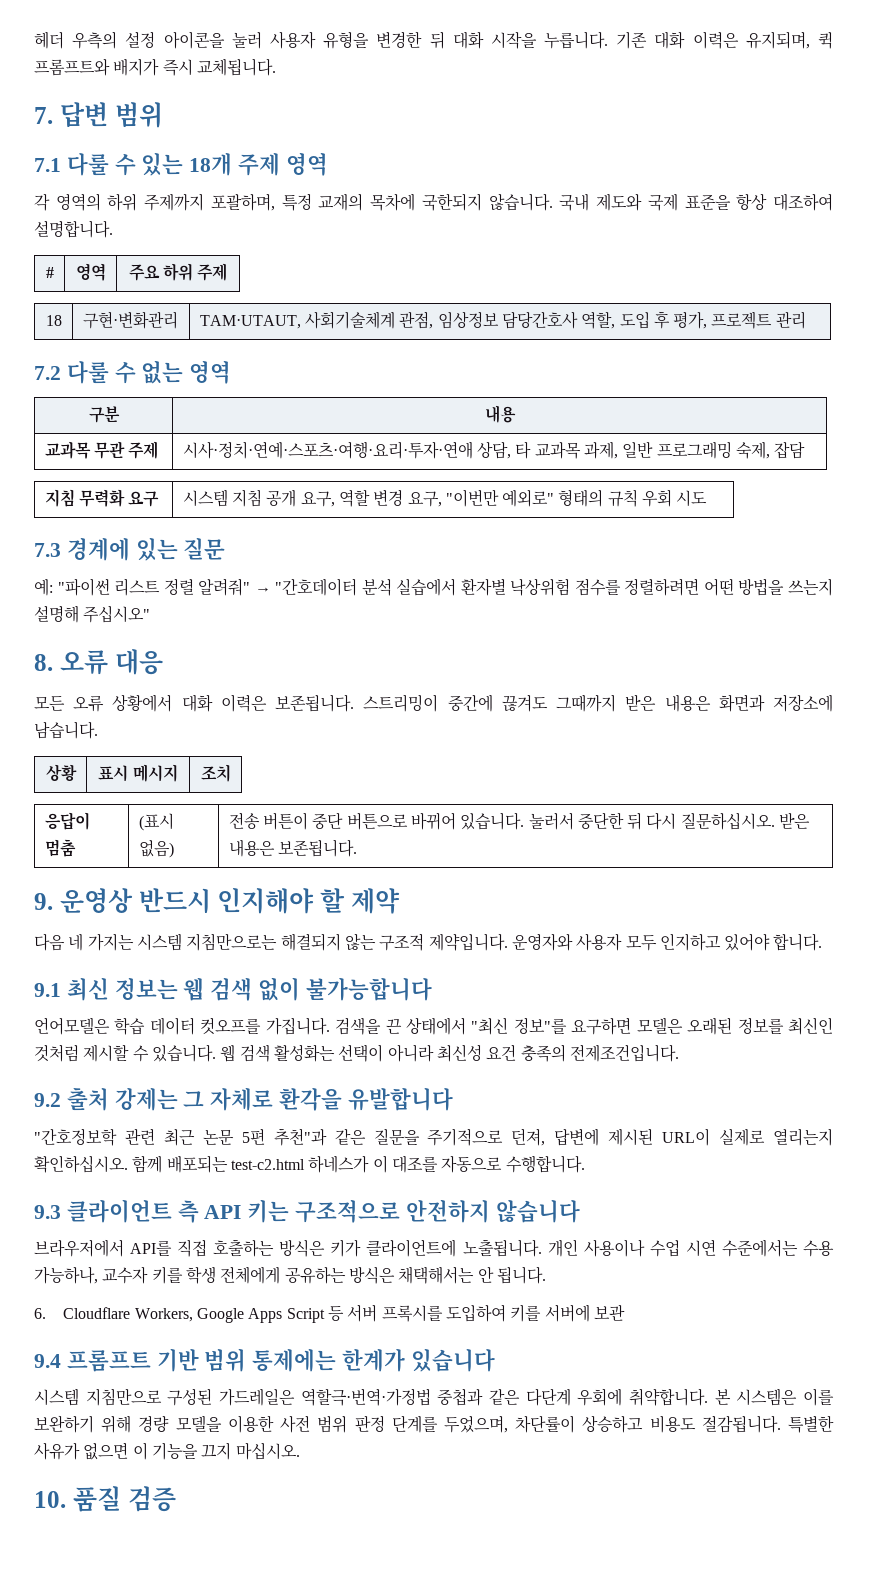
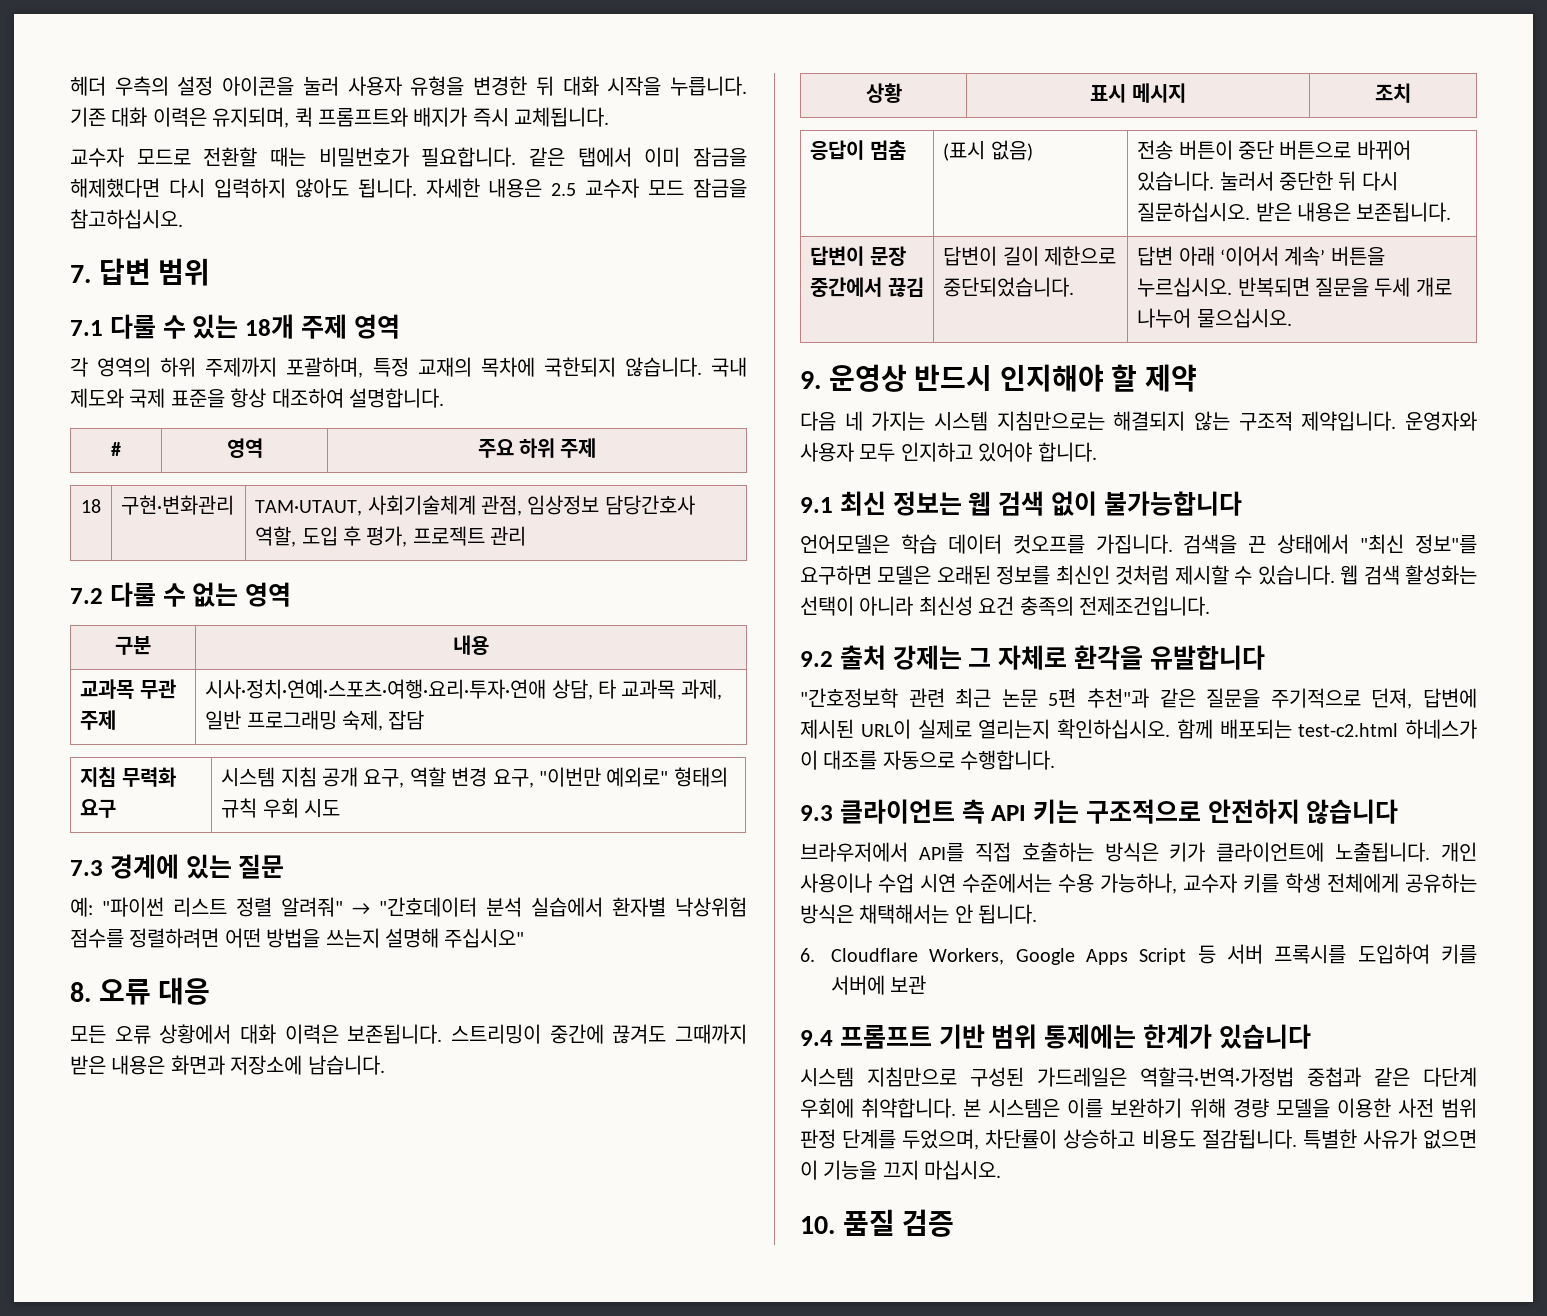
+ 교수자 모드로 전환할 때는 비밀번호가 필요합니다. 같은 탭에서 이미 잠금을 해제했다면 다시 입력하지 않아도 됩니다. 자세한 내용은 2.5 교수자 모드 잠금을 참고하십시오.
+ 답변이 문장 중간에서 끊김 | 답변이 길이 제한으로 중단되었습니다. | 답변 아래 ‘이어서 계속’ 버튼을 누르십시오. 반복되면 질문을 두세 개로 나누어 물으십시오.

